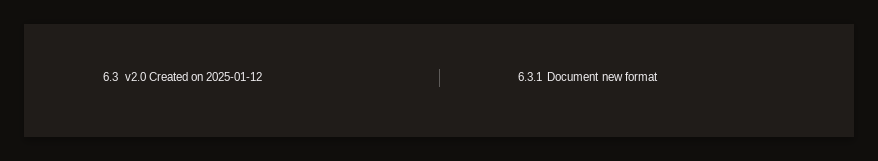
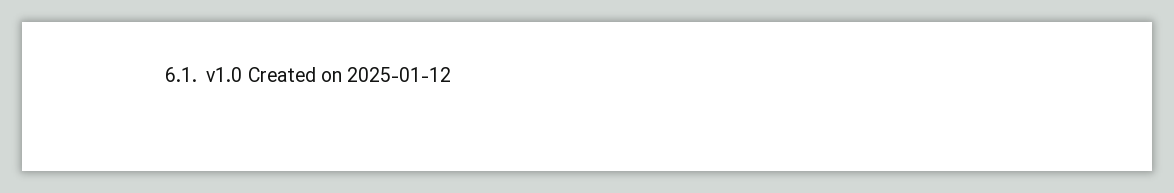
- 6.3 v2.0 Created on 2025-01-12
+ 6.1. v1.0 Created on 2025-01-12
- 6.3.1 Document new format

